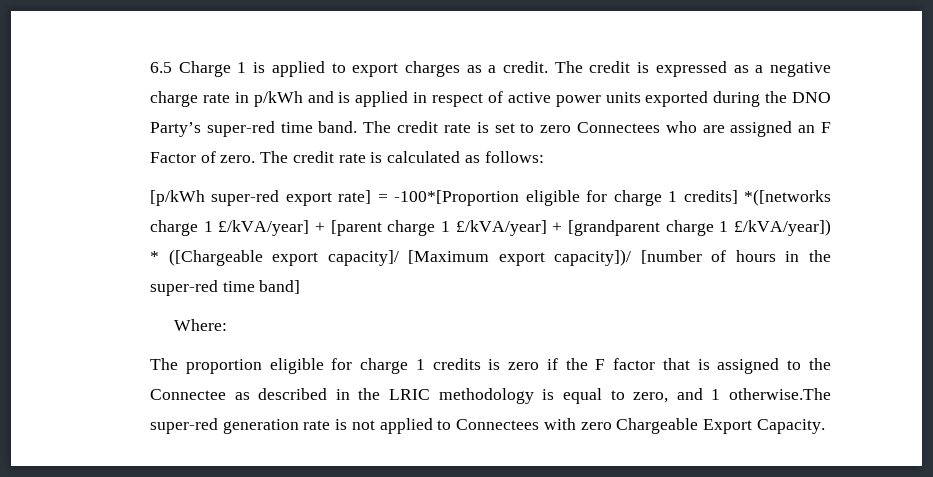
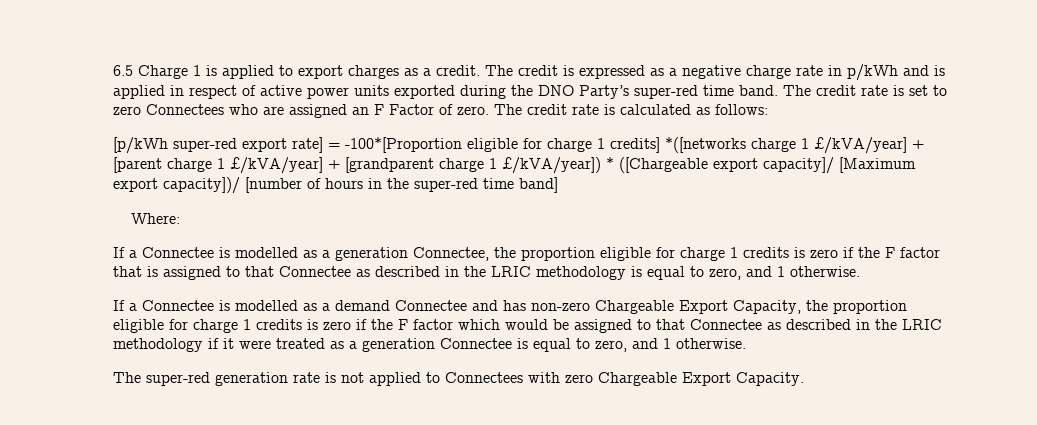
- The proportion eligible for charge 1 credits is zero if the F factor that is assigned to the Connectee as described in the LRIC methodology is equal to zero, and 1 otherwise.The super-red generation rate is not applied to Connectees with zero Chargeable Export Capacity.
+ If a Connectee is modelled as a generation Connectee, the proportion eligible for charge 1 credits is zero if the F factor that is assigned to that Connectee as described in the LRIC methodology is equal to zero, and 1 otherwise.
+ If a Connectee is modelled as a demand Connectee and has non-zero Chargeable Export Capacity, the proportion eligible for charge 1 credits is zero if the F factor which would be assigned to that Connectee as described in the LRIC methodology if it were treated as a generation Connectee is equal to zero, and 1 otherwise.
+ The super-red generation rate is not applied to Connectees with zero Chargeable Export Capacity.

